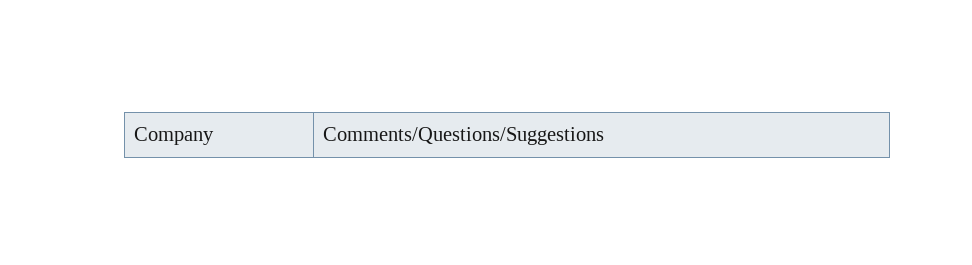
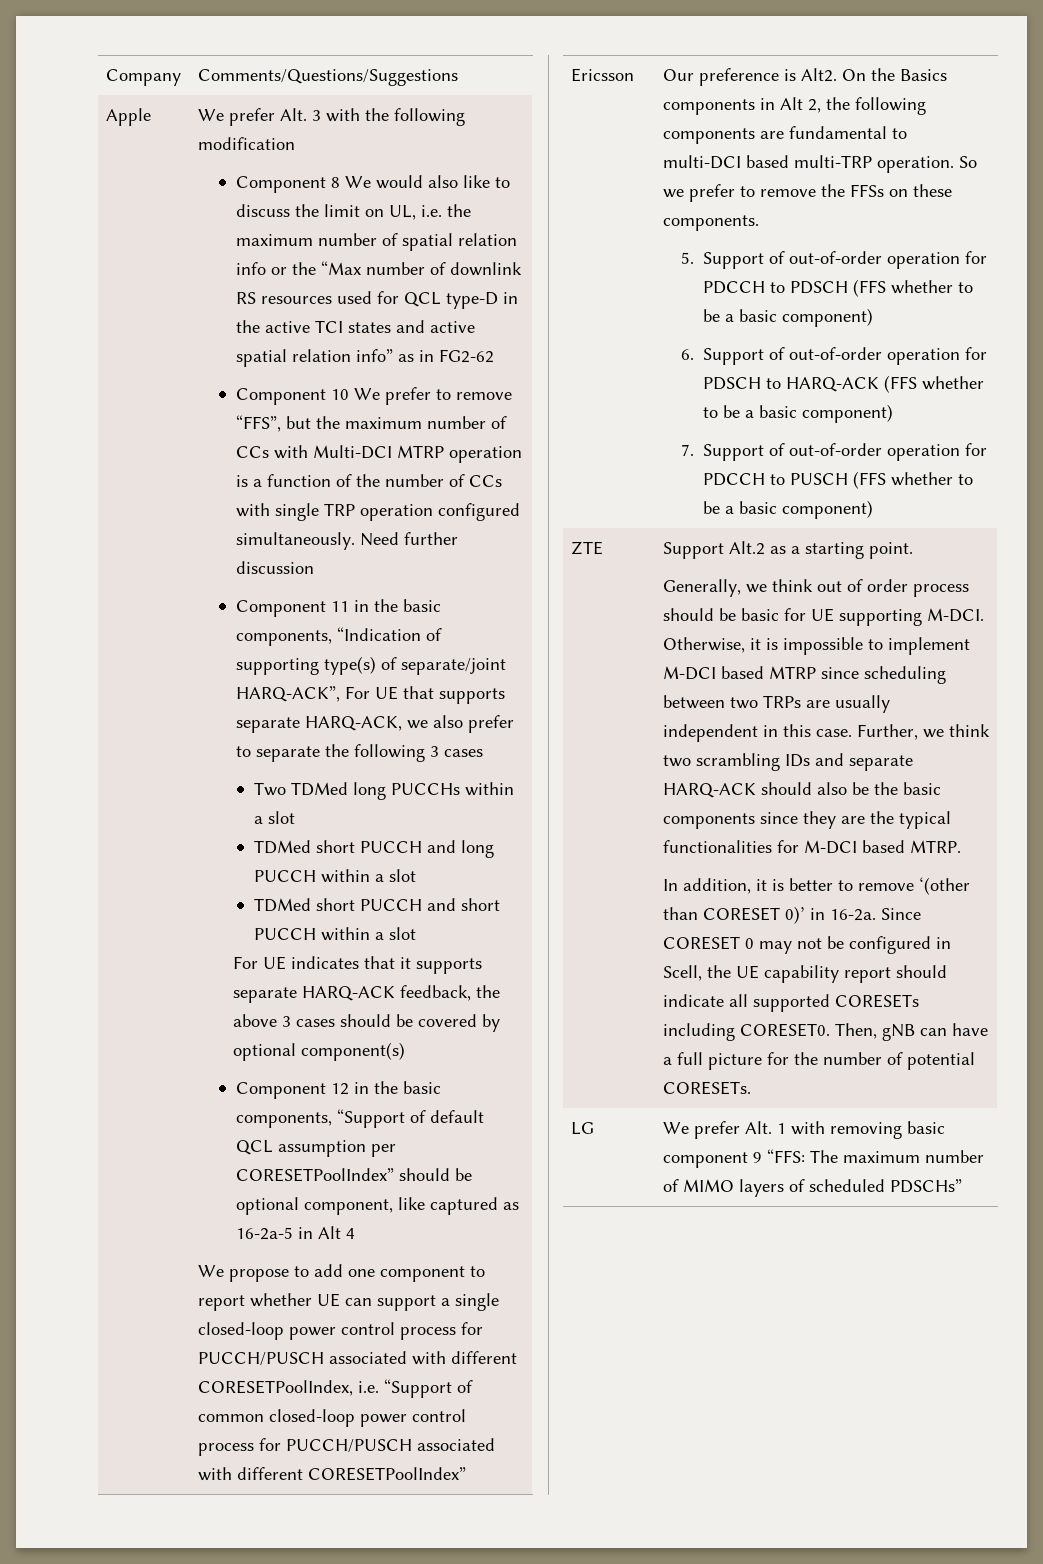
+ Apple | We prefer Alt. 3 with the following modification
+ Component 8 We would also like to discuss the limit on UL, i.e. the maximum number of spatial relation info or the “Max number of downlink RS resources used for QCL type-D in the active TCI states and active spatial relation info” as in FG2-62
+ Component 10 We prefer to remove “FFS”, but the maximum number of CCs with Multi-DCI MTRP operation is a function of the number of CCs with single TRP operation configured simultaneously. Need further discussion
+ Component 11 in the basic components, “Indication of supporting type(s) of separate/joint HARQ-ACK”, For UE that supports separate HARQ-ACK, we also prefer to separate the following 3 cases
+ Two TDMed long PUCCHs within a slot
+ TDMed short PUCCH and long PUCCH within a slot
+ TDMed short PUCCH and short PUCCH within a slot
+ For UE indicates that it supports separate HARQ-ACK feedback, the above 3 cases should be covered by optional component(s)
+ Component 12 in the basic components, “Support of default QCL assumption per CORESETPoolIndex” should be optional component, like captured as 16-2a-5 in Alt 4
+ We propose to add one component to report whether UE can support a single closed-loop power control process for PUCCH/PUSCH associated with different CORESETPoolIndex, i.e. “Support of common closed-loop power control process for PUCCH/PUSCH associated with different CORESETPoolIndex”
+ Ericsson | Our preference is Alt2. On the Basics components in Alt 2, the following components are fundamental to multi-DCI based multi-TRP operation. So we prefer to remove the FFSs on these components.
+ 5. Support of out-of-order operation for PDCCH to PDSCH (FFS whether to be a basic component)
+ 6. Support of out-of-order operation for PDSCH to HARQ-ACK (FFS whether to be a basic component)
+ 7. Support of out-of-order operation for PDCCH to PUSCH (FFS whether to be a basic component)
+ ZTE | Support Alt.2 as a starting point.
+ Generally, we think out of order process should be basic for UE supporting M-DCI. Otherwise, it is impossible to implement M-DCI based MTRP since scheduling between two TRPs are usually independent in this case. Further, we think two scrambling IDs and separate HARQ-ACK should also be the basic components since they are the typical functionalities for M-DCI based MTRP.
+ In addition, it is better to remove ‘(other than CORESET 0)’ in 16-2a. Since CORESET 0 may not be configured in Scell, the UE capability report should indicate all supported CORESETs including CORESET0. Then, gNB can have a full picture for the number of potential CORESETs.
+ LG | We prefer Alt. 1 with removing basic component 9 “FFS: The maximum number of MIMO layers of scheduled PDSCHs”

